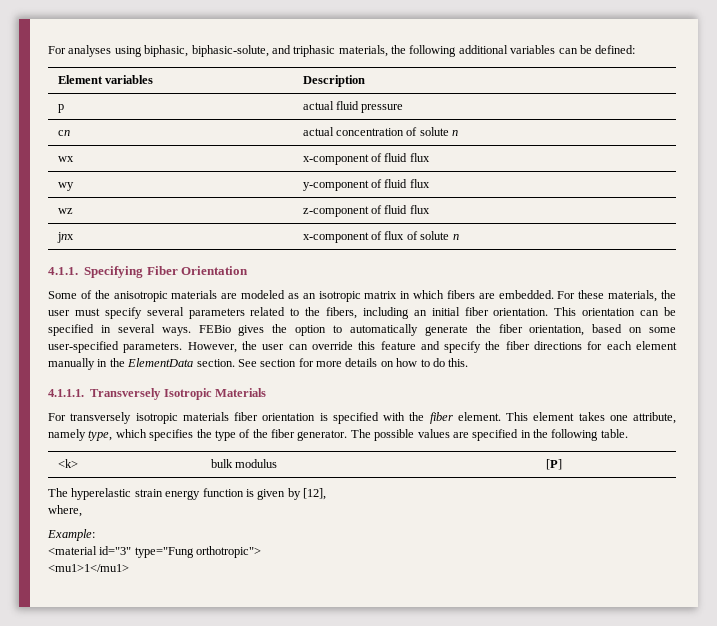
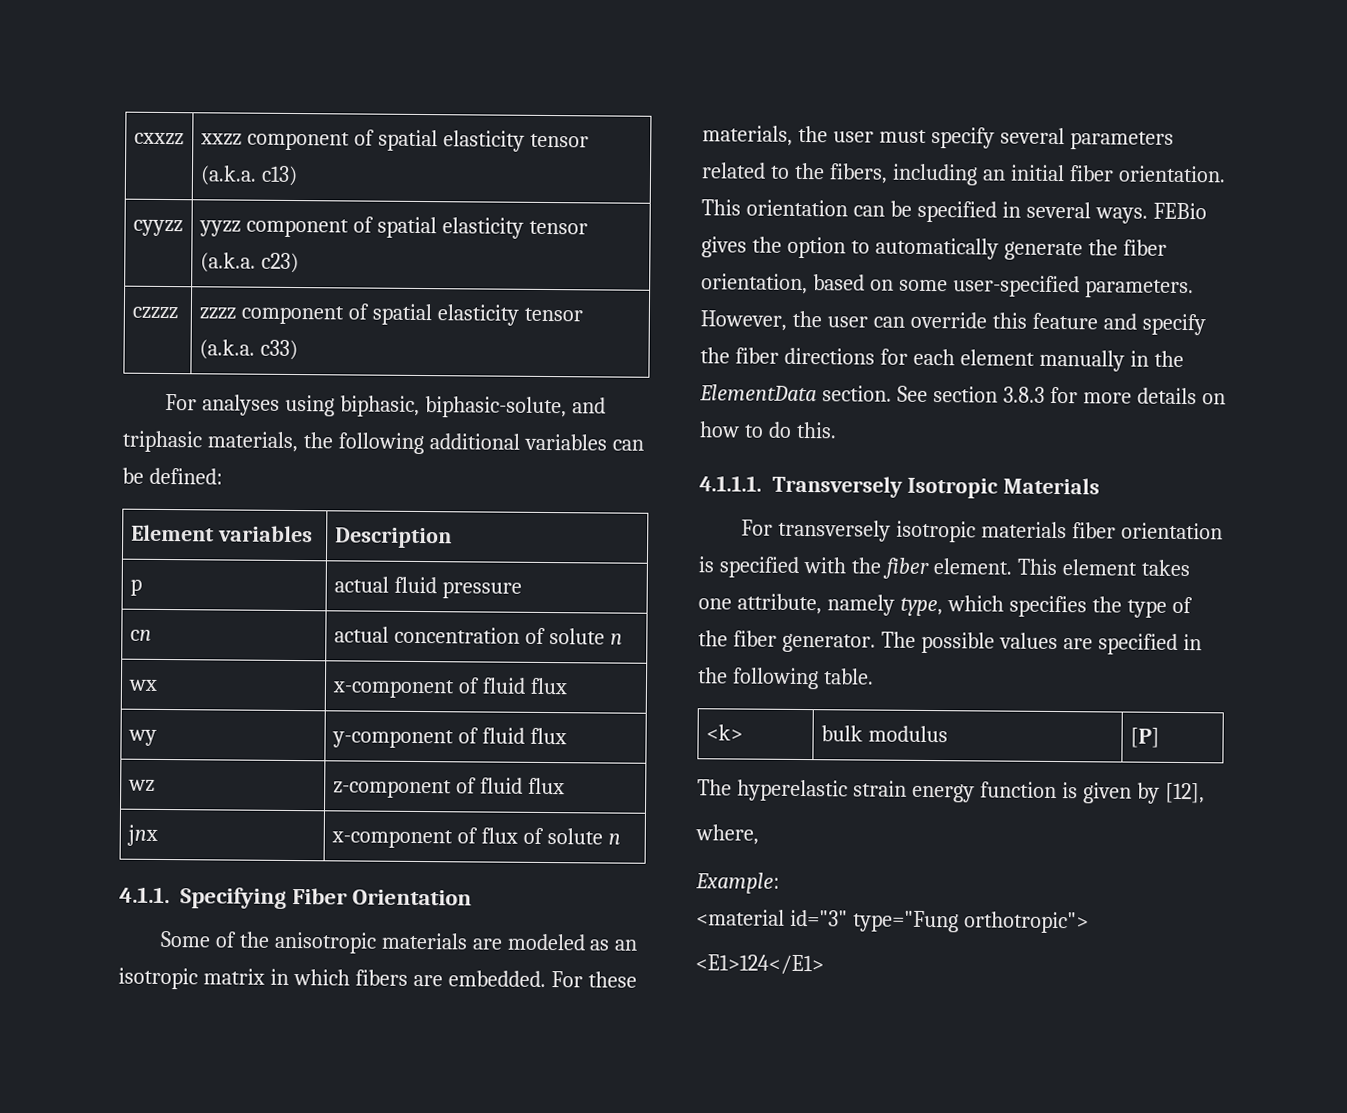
+ cxxzz | xxzz component of spatial elasticity tensor (a.k.a. c13)
+ cyyzz | yyzz component of spatial elasticity tensor (a.k.a. c23)
+ czzzz | zzzz component of spatial elasticity tensor (a.k.a. c33)
- See section for more details on how to do this.
+ See section 3.8.3 for more details on how to do this.
- <mu1>1</mu1>
+ <E1>124</E1>

